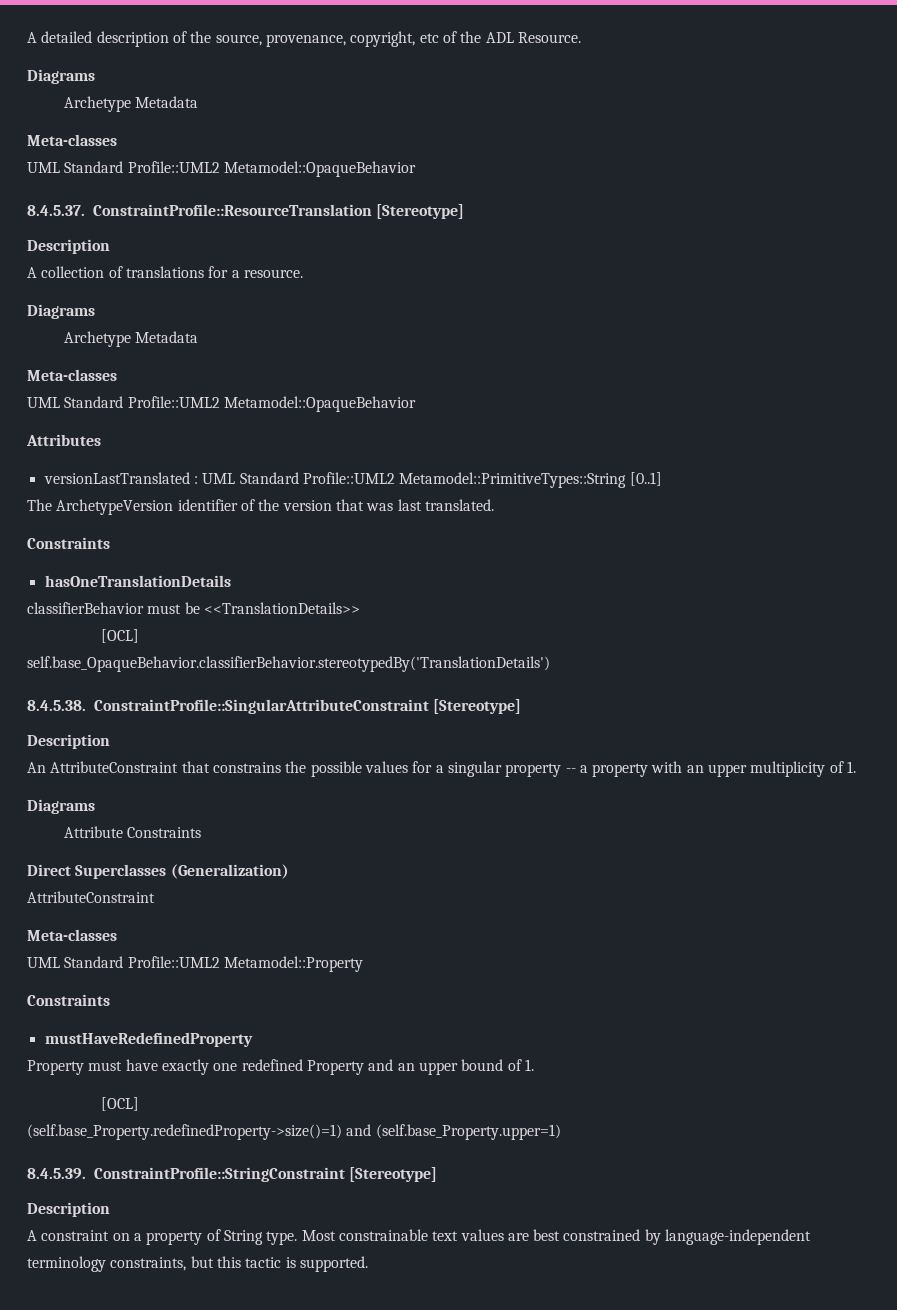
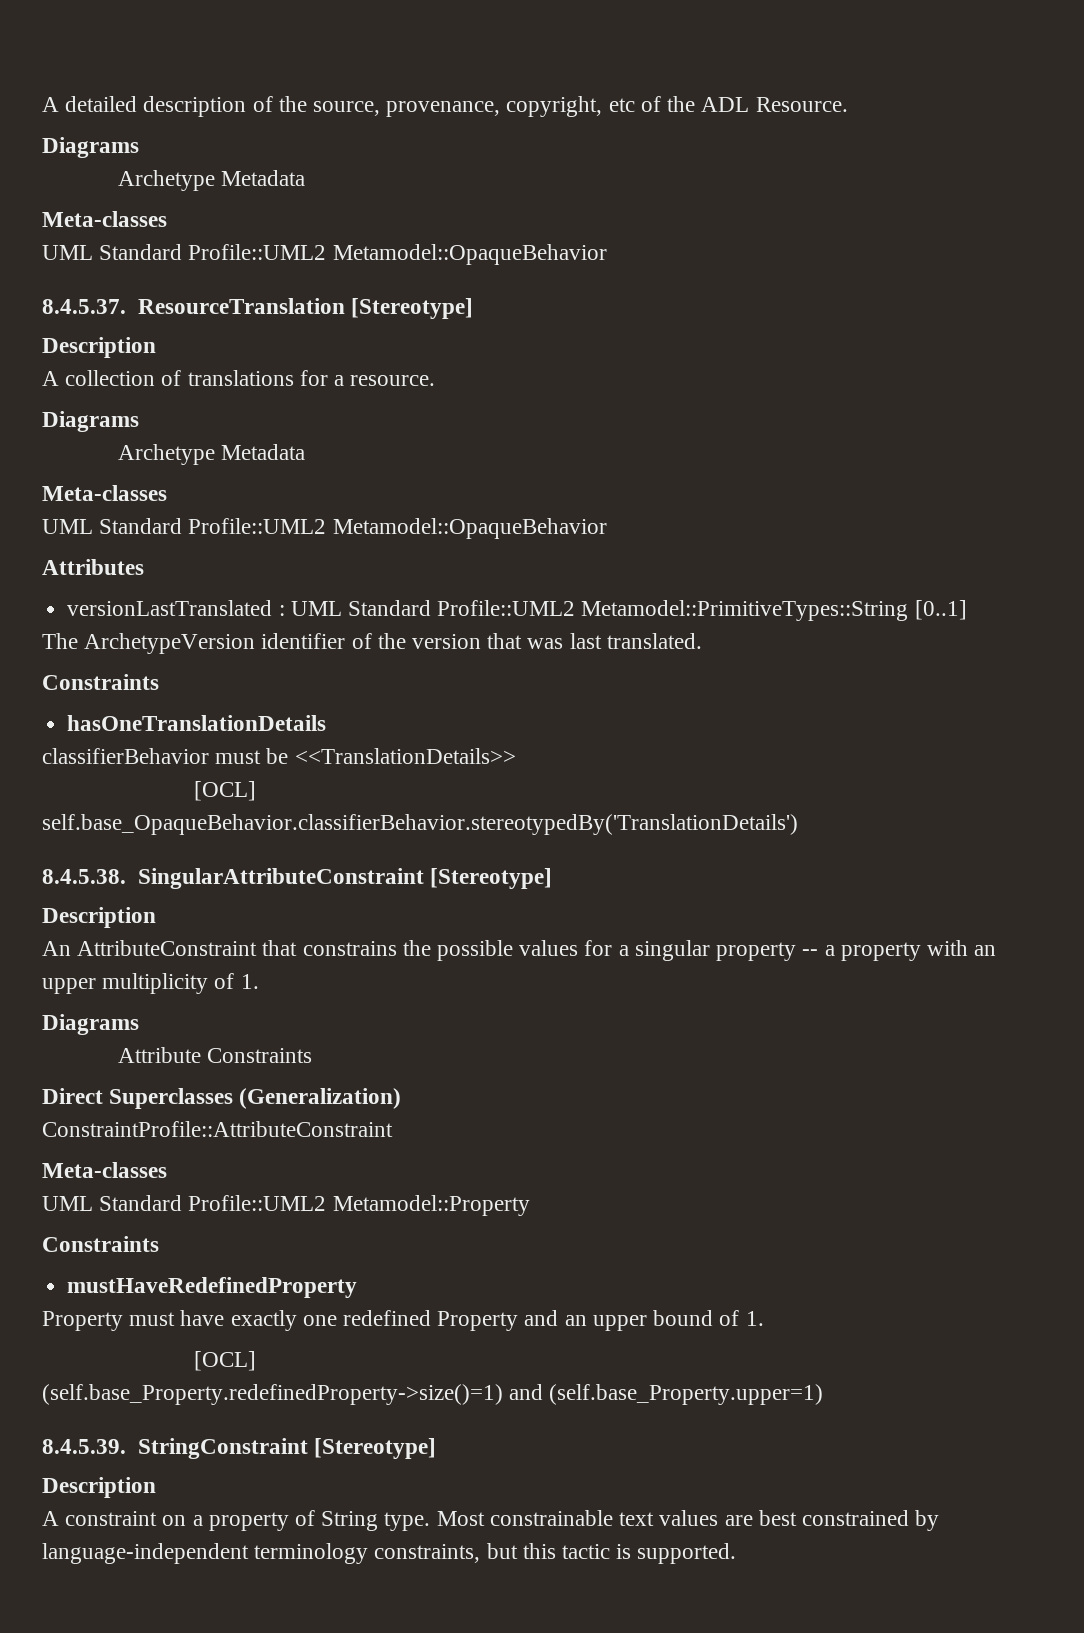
- 8.4.5.37. ConstraintProfile::ResourceTranslation [Stereotype]
+ 8.4.5.37. ResourceTranslation [Stereotype]
- 8.4.5.38. ConstraintProfile::SingularAttributeConstraint [Stereotype]
+ 8.4.5.38. SingularAttributeConstraint [Stereotype]
  Direct Superclasses (Generalization)
- AttributeConstraint
+ ConstraintProfile::AttributeConstraint
- 8.4.5.39. ConstraintProfile::StringConstraint [Stereotype]
+ 8.4.5.39. StringConstraint [Stereotype]

